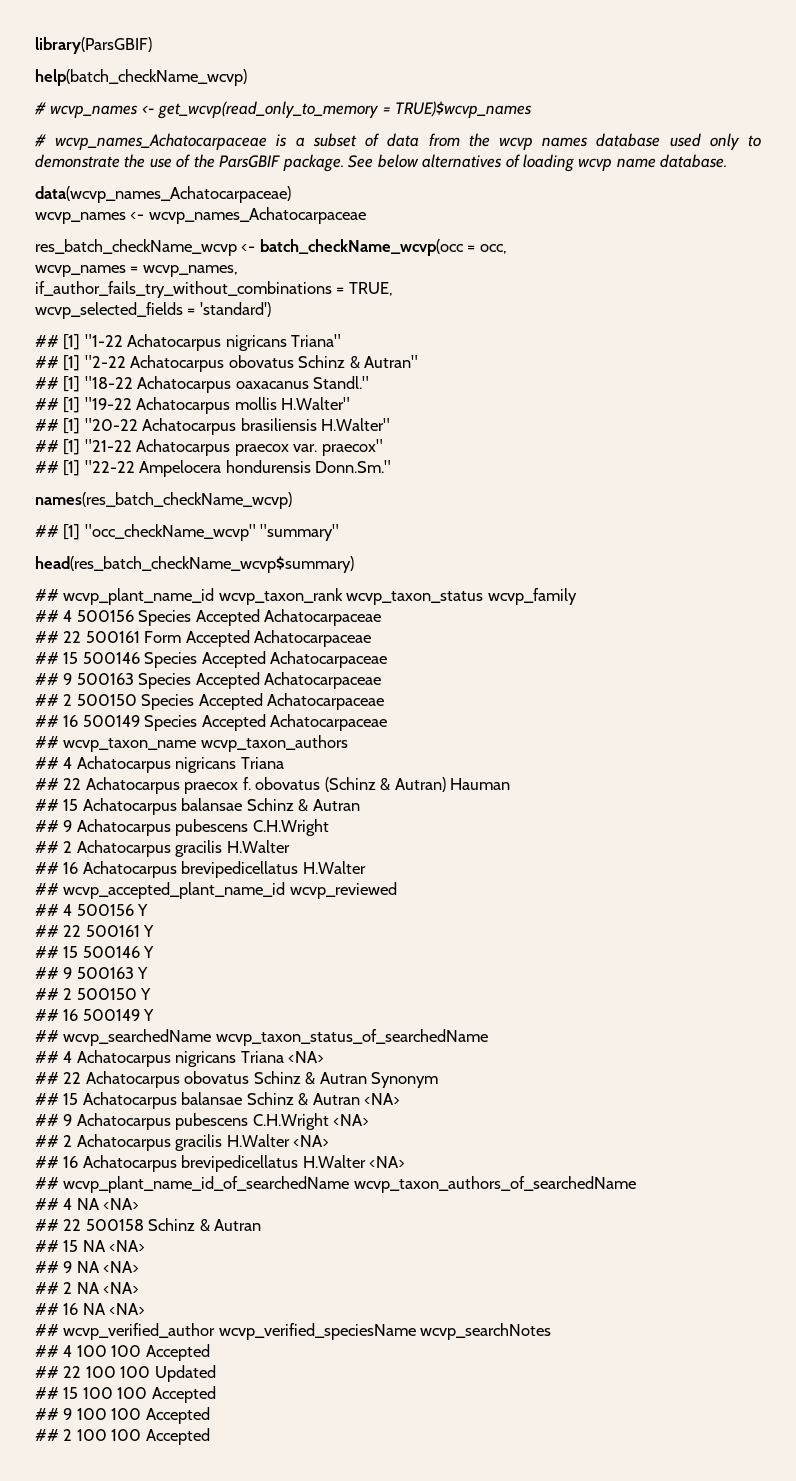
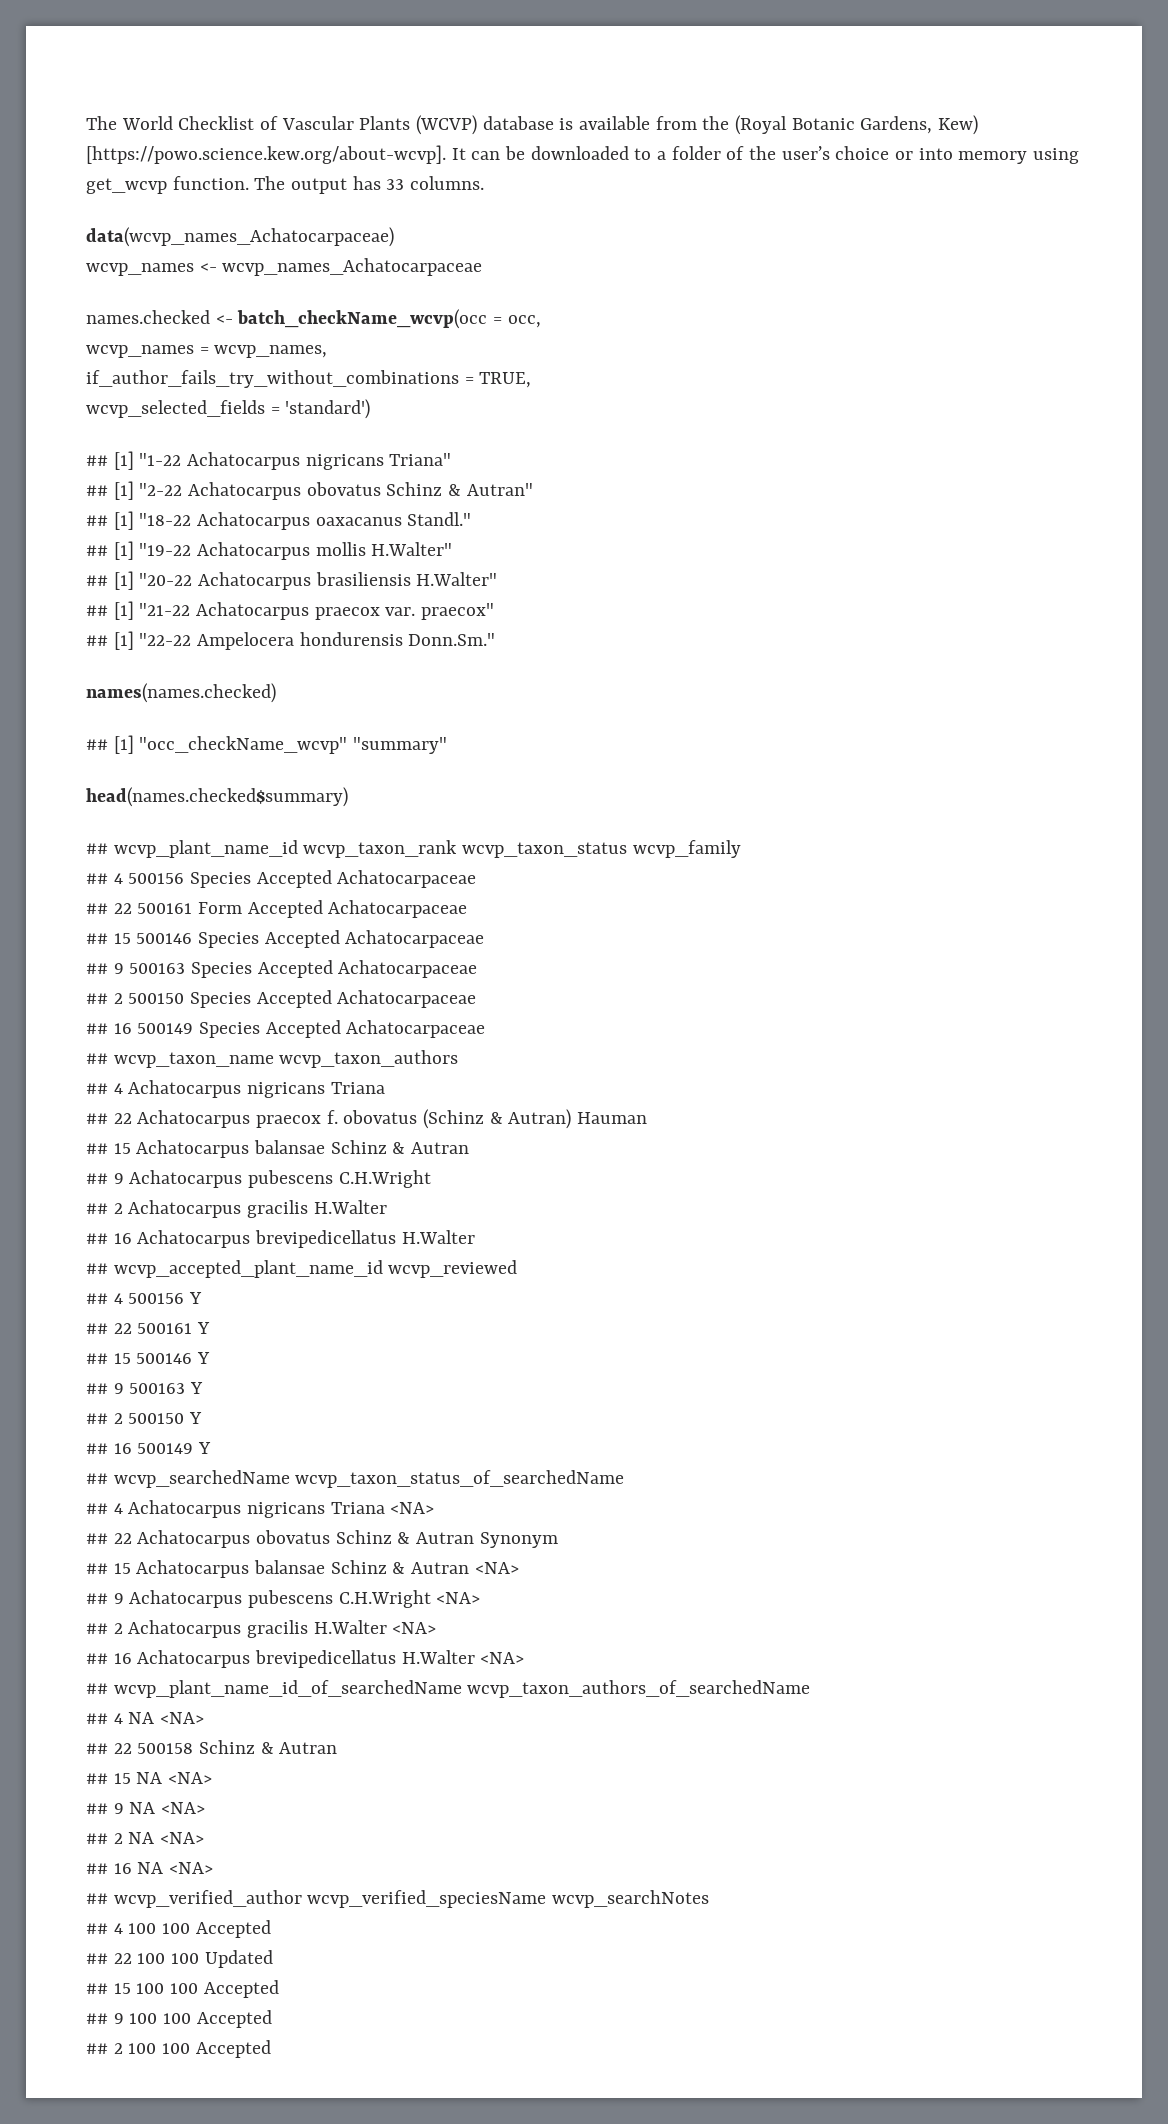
- library(ParsGBIF)
- help(batch_checkName_wcvp)
- # wcvp_names <- get_wcvp(read_only_to_memory = TRUE)$wcvp_names
- # wcvp_names_Achatocarpaceae is a subset of data from the wcvp names database used only to demonstrate the use of the ParsGBIF package. See below alternatives of loading wcvp name database.
+ The World Checklist of Vascular Plants (WCVP) database is available from the (Royal Botanic Gardens, Kew) [https://powo.science.kew.org/about-wcvp]. It can be downloaded to a folder of the user’s choice or into memory using get_wcvp function. The output has 33 columns.
- res_batch_checkName_wcvp <- batch_checkName_wcvp(occ = occ,
+ names.checked <- batch_checkName_wcvp(occ = occ,
- names(res_batch_checkName_wcvp)
+ names(names.checked)
- head(res_batch_checkName_wcvp$summary)
+ head(names.checked$summary)

